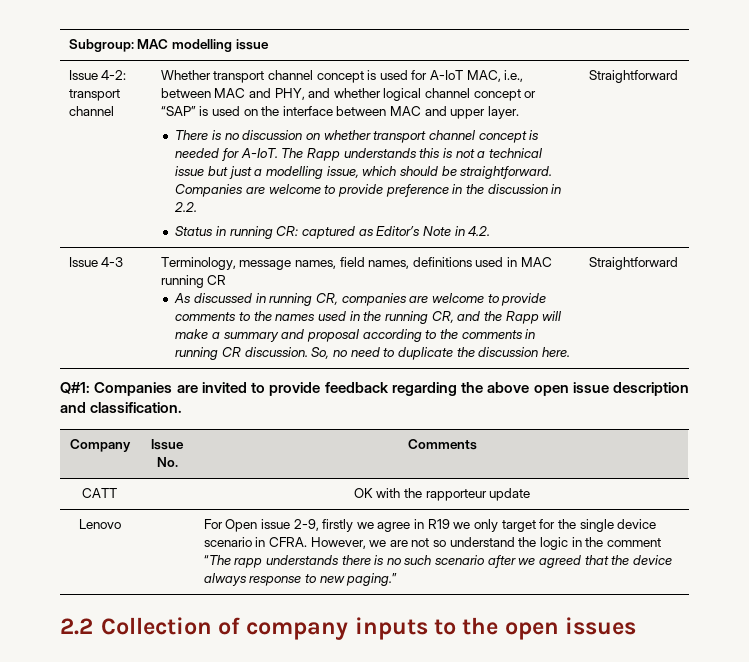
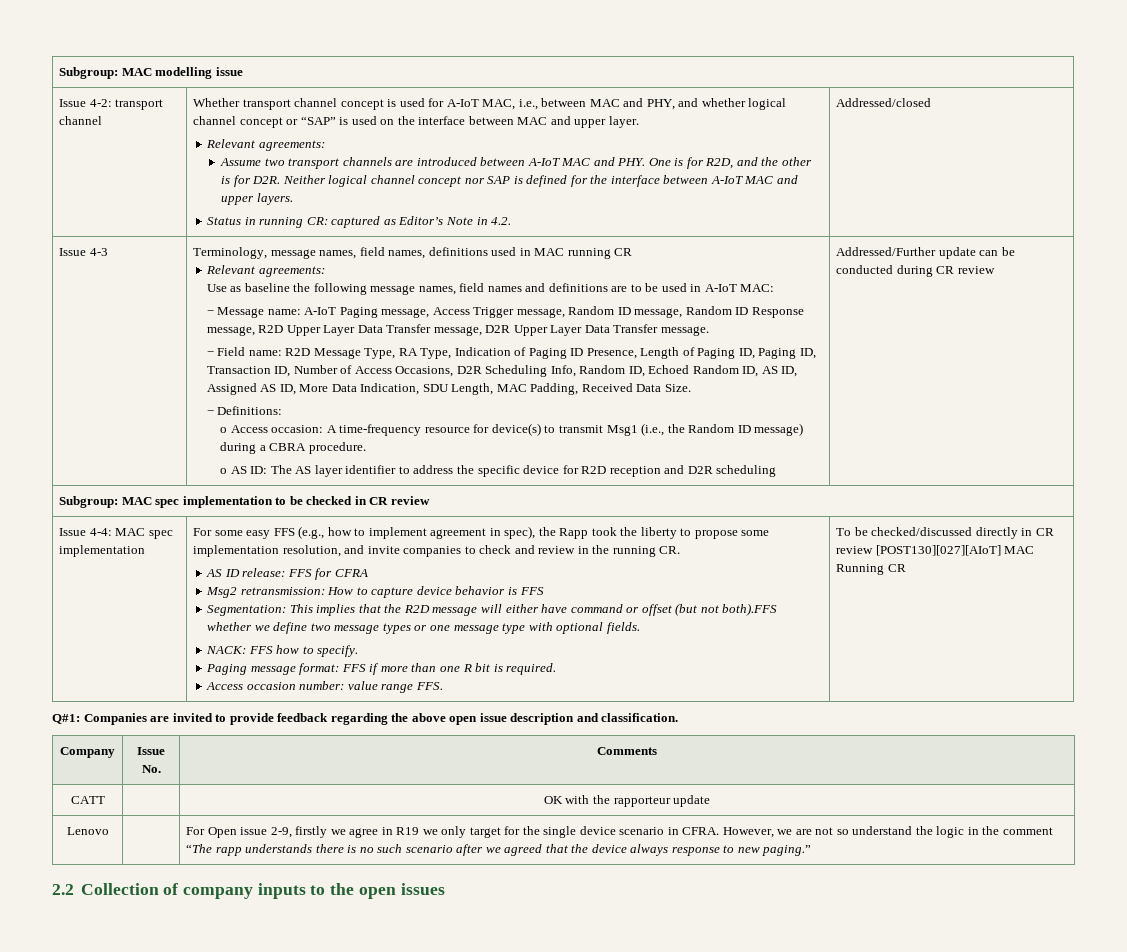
  Whether transport channel concept is used for A-IoT MAC, i.e., between MAC and PHY, and whether logical channel concept or “SAP” is used on the interface between MAC and upper layer.
- There is no discussion on whether transport channel concept is needed for A-IoT. The Rapp understands this is not a technical issue but just a modelling issue, which should be straightforward. Companies are welcome to provide preference in the discussion in 2.2.
+ Relevant agreements:
+ Assume two transport channels are introduced between A-IoT MAC and PHY. One is for R2D, and the other is for D2R. Neither logical channel concept nor SAP is defined for the interface between A-IoT MAC and upper layers.
- Status in running CR: captured as Editor’s Note in 4.2. | Straightforward
+ Status in running CR: captured as Editor’s Note in 4.2. | Addressed/closed
  Terminology, message names, field names, definitions used in MAC running CR
- As discussed in running CR, companies are welcome to provide comments to the names used in the running CR, and the Rapp will make a summary and proposal according to the comments in running CR discussion. So, no need to duplicate the discussion here. | Straightforward
+ Relevant agreements:
+ Use as baseline the following message names, field names and definitions are to be used in A-IoT MAC:
+ − Message name: A-IoT Paging message, Access Trigger message, Random ID message, Random ID Response message, R2D Upper Layer Data Transfer message, D2R Upper Layer Data Transfer message.
+ − Field name: R2D Message Type, RA Type, Indication of Paging ID Presence, Length of Paging ID, Paging ID, Transaction ID, Number of Access Occasions, D2R Scheduling Info, Random ID, Echoed Random ID, AS ID, Assigned AS ID, More Data Indication, SDU Length, MAC Padding, Received Data Size.
+ − Definitions:
+ o Access occasion: A time-frequency resource for device(s) to transmit Msg1 (i.e., the Random ID message) during a CBRA procedure.
+ o AS ID: The AS layer identifier to address the specific device for R2D reception and D2R scheduling | Addressed/Further update can be conducted during CR review
+ Subgroup: MAC spec implementation to be checked in CR review
+ Issue 4-4: MAC spec implementation | For some easy FFS (e.g., how to implement agreement in spec), the Rapp took the liberty to propose some implementation resolution, and invite companies to check and review in the running CR.
+ AS ID release: FFS for CFRA
+ Msg2 retransmission: How to capture device behavior is FFS
+ Segmentation: This implies that the R2D message will either have command or offset (but not both).FFS whether we define two message types or one message type with optional fields.
+ NACK: FFS how to specify.
+ Paging message format: FFS if more than one R bit is required.
+ Access occasion number: value range FFS. | To be checked/discussed directly in CR review [POST130][027][AIoT] MAC Running CR

